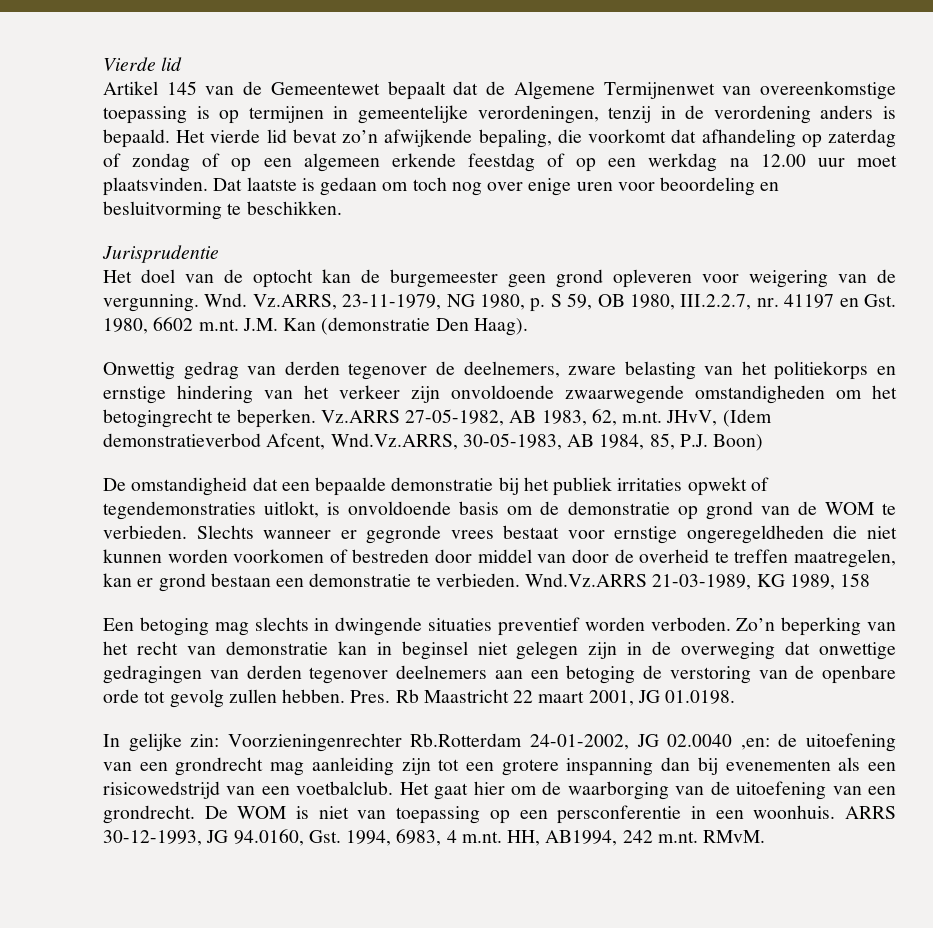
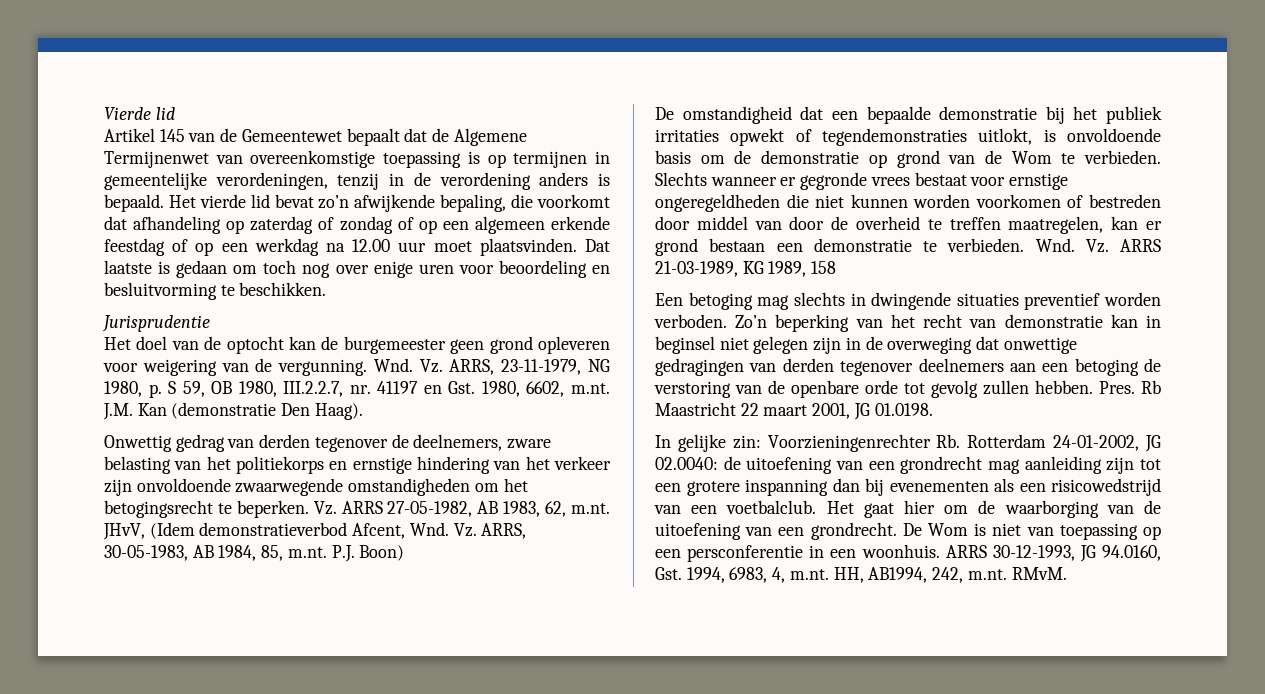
- Wnd. Vz.ARRS, 23-11-1979, NG 1980, p. S 59, OB 1980, III.2.2.7, nr. 41197 en Gst. 1980, 6602 m.nt. J.M. Kan (demonstratie Den Haag).
+ Wnd. Vz. ARRS, 23-11-1979, NG 1980, p. S 59, OB 1980, III.2.2.7, nr. 41197 en Gst. 1980, 6602, m.nt. J.M. Kan (demonstratie Den Haag).
- Onwettig gedrag van derden tegenover de deelnemers, zware belasting van het politiekorps en ernstige hindering van het verkeer zijn onvoldoende zwaarwegende omstandigheden om het betogingrecht te beperken.
+ Onwettig gedrag van derden tegenover de deelnemers, zware belasting van het politiekorps en ernstige hindering van het verkeer zijn onvoldoende zwaarwegende omstandigheden om het betogingsrecht te beperken.
- Vz.ARRS 27-05-1982, AB 1983, 62, m.nt. JHvV, (Idem demonstratieverbod Afcent, Wnd.Vz.ARRS, 30-05-1983, AB 1984, 85, P.J. Boon)
+ Vz. ARRS 27-05-1982, AB 1983, 62, m.nt. JHvV, (Idem demonstratieverbod Afcent, Wnd. Vz. ARRS, 30-05-1983, AB 1984, 85, m.nt. P.J. Boon)
- De omstandigheid dat een bepaalde demonstratie bij het publiek irritaties opwekt of tegendemonstraties uitlokt, is onvoldoende basis om de demonstratie op grond van de WOM te verbieden.
+ De omstandigheid dat een bepaalde demonstratie bij het publiek irritaties opwekt of tegendemonstraties uitlokt, is onvoldoende basis om de demonstratie op grond van de Wom te verbieden.
- Wnd.Vz.ARRS 21-03-1989, KG 1989, 158
+ Wnd. Vz. ARRS 21-03-1989, KG 1989, 158
- In gelijke zin: Voorzieningenrechter Rb.Rotterdam 24-01-2002, JG 02.0040 ,en: de uitoefening van een grondrecht mag aanleiding zijn tot een grotere inspanning dan bij evenementen als een risicowedstrijd van een voetbalclub.
+ In gelijke zin: Voorzieningenrechter Rb. Rotterdam 24-01-2002, JG 02.0040: de uitoefening van een grondrecht mag aanleiding zijn tot een grotere inspanning dan bij evenementen als een risicowedstrijd van een voetbalclub.
- De WOM is niet van toepassing op een persconferentie in een woonhuis.
+ De Wom is niet van toepassing op een persconferentie in een woonhuis.
- ARRS 30-12-1993, JG 94.0160, Gst. 1994, 6983, 4 m.nt. HH, AB1994, 242 m.nt. RMvM.
+ ARRS 30-12-1993, JG 94.0160, Gst. 1994, 6983, 4, m.nt. HH, AB1994, 242, m.nt. RMvM.

